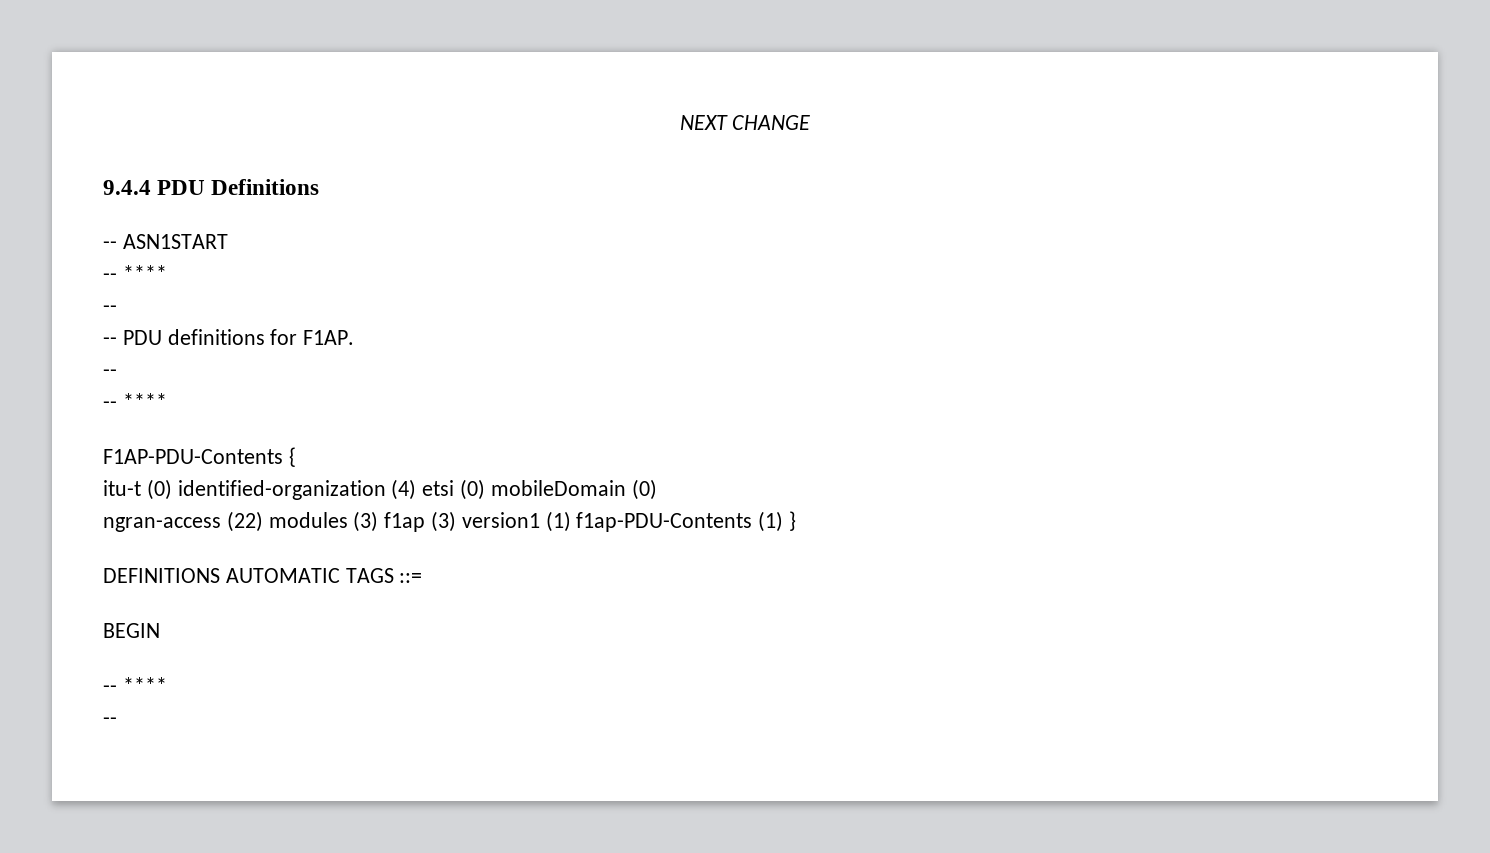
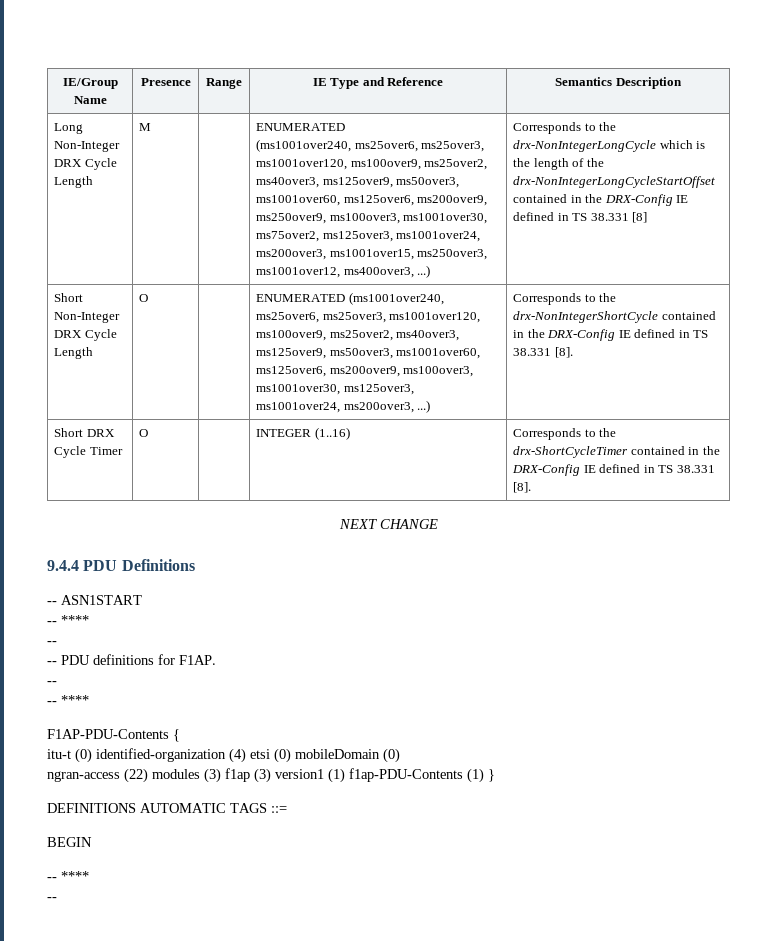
+ IE/Group Name | Presence | Range | IE Type and Reference | Semantics Description
+ Long Non-Integer DRX Cycle Length | M | | ENUMERATED
+ (ms1001over240, ms25over6, ms25over3, ms1001over120, ms100over9, ms25over2, ms40over3, ms125over9, ms50over3, ms1001over60, ms125over6, ms200over9, ms250over9, ms100over3, ms1001over30, ms75over2, ms125over3, ms1001over24, ms200over3, ms1001over15, ms250over3, ms1001over12, ms400over3, ...) | Corresponds to the drx-NonIntegerLongCycle which is the length of the drx-NonIntegerLongCycleStartOffset contained in the DRX-Config IE defined in TS 38.331 [8]
+ Short Non-Integer DRX Cycle Length | O | | ENUMERATED (ms1001over240, ms25over6, ms25over3, ms1001over120, ms100over9, ms25over2, ms40over3, ms125over9, ms50over3, ms1001over60, ms125over6, ms200over9, ms100over3, ms1001over30, ms125over3, ms1001over24, ms200over3, ...) | Corresponds to the drx-NonIntegerShortCycle contained in the DRX-Config IE defined in TS 38.331 [8].
+ Short DRX Cycle Timer | O | | INTEGER (1..16) | Corresponds to the drx-ShortCycleTimer contained in the DRX-Config IE defined in TS 38.331 [8].

